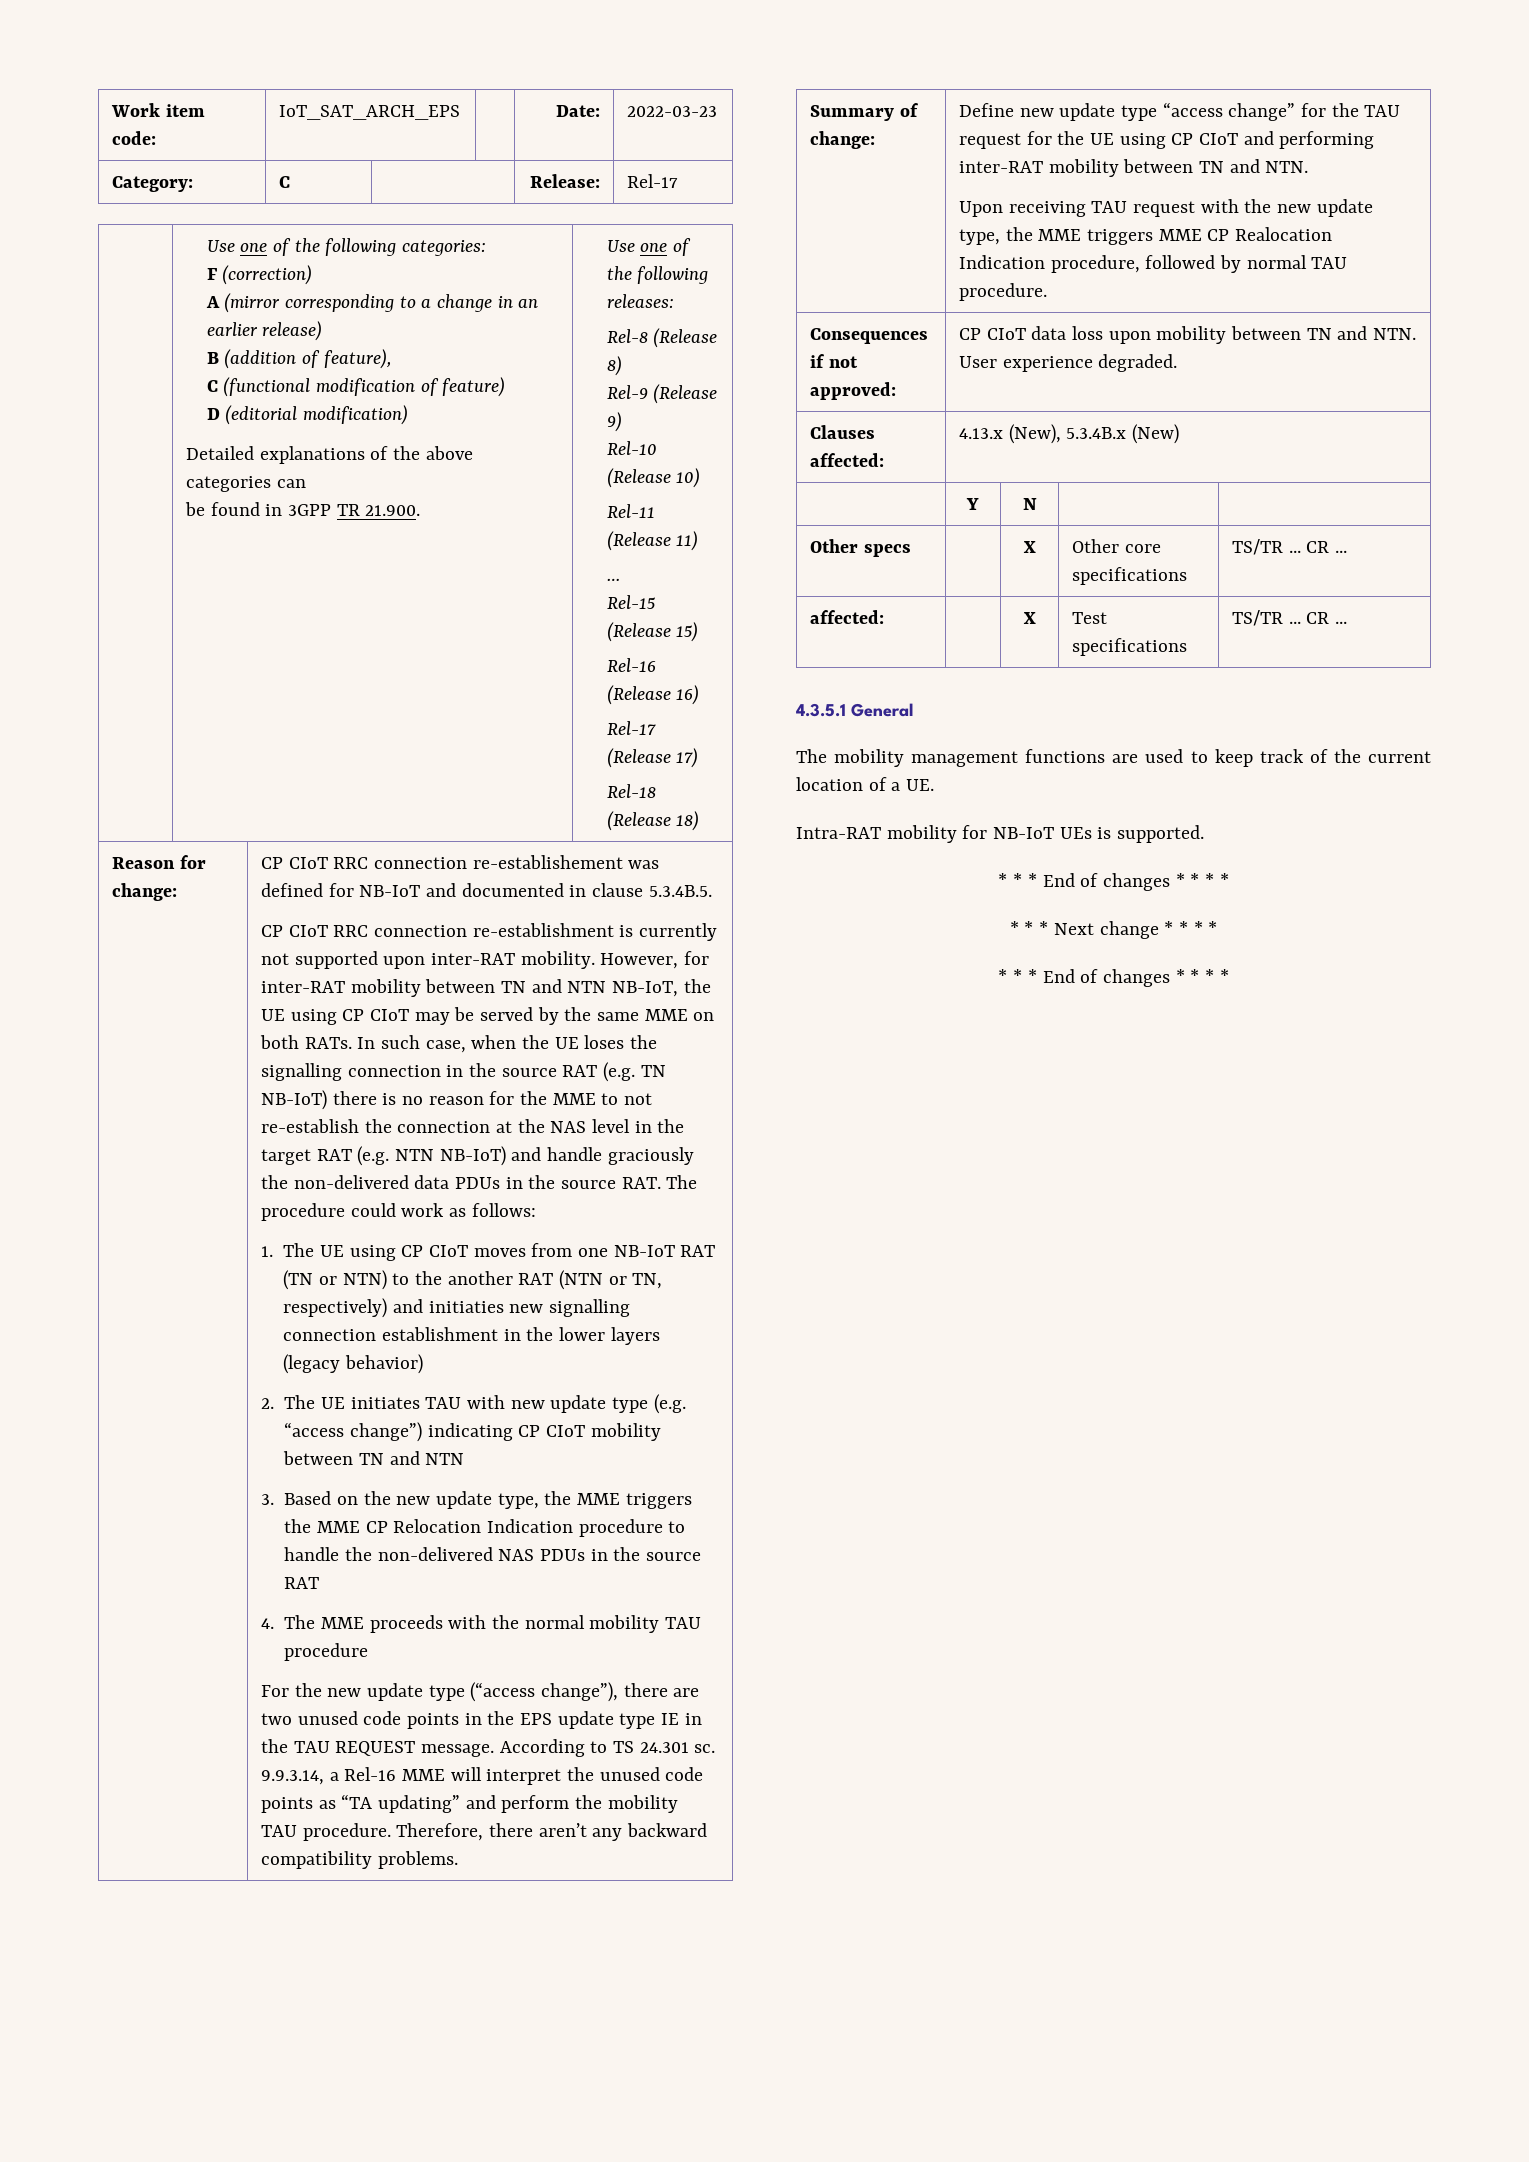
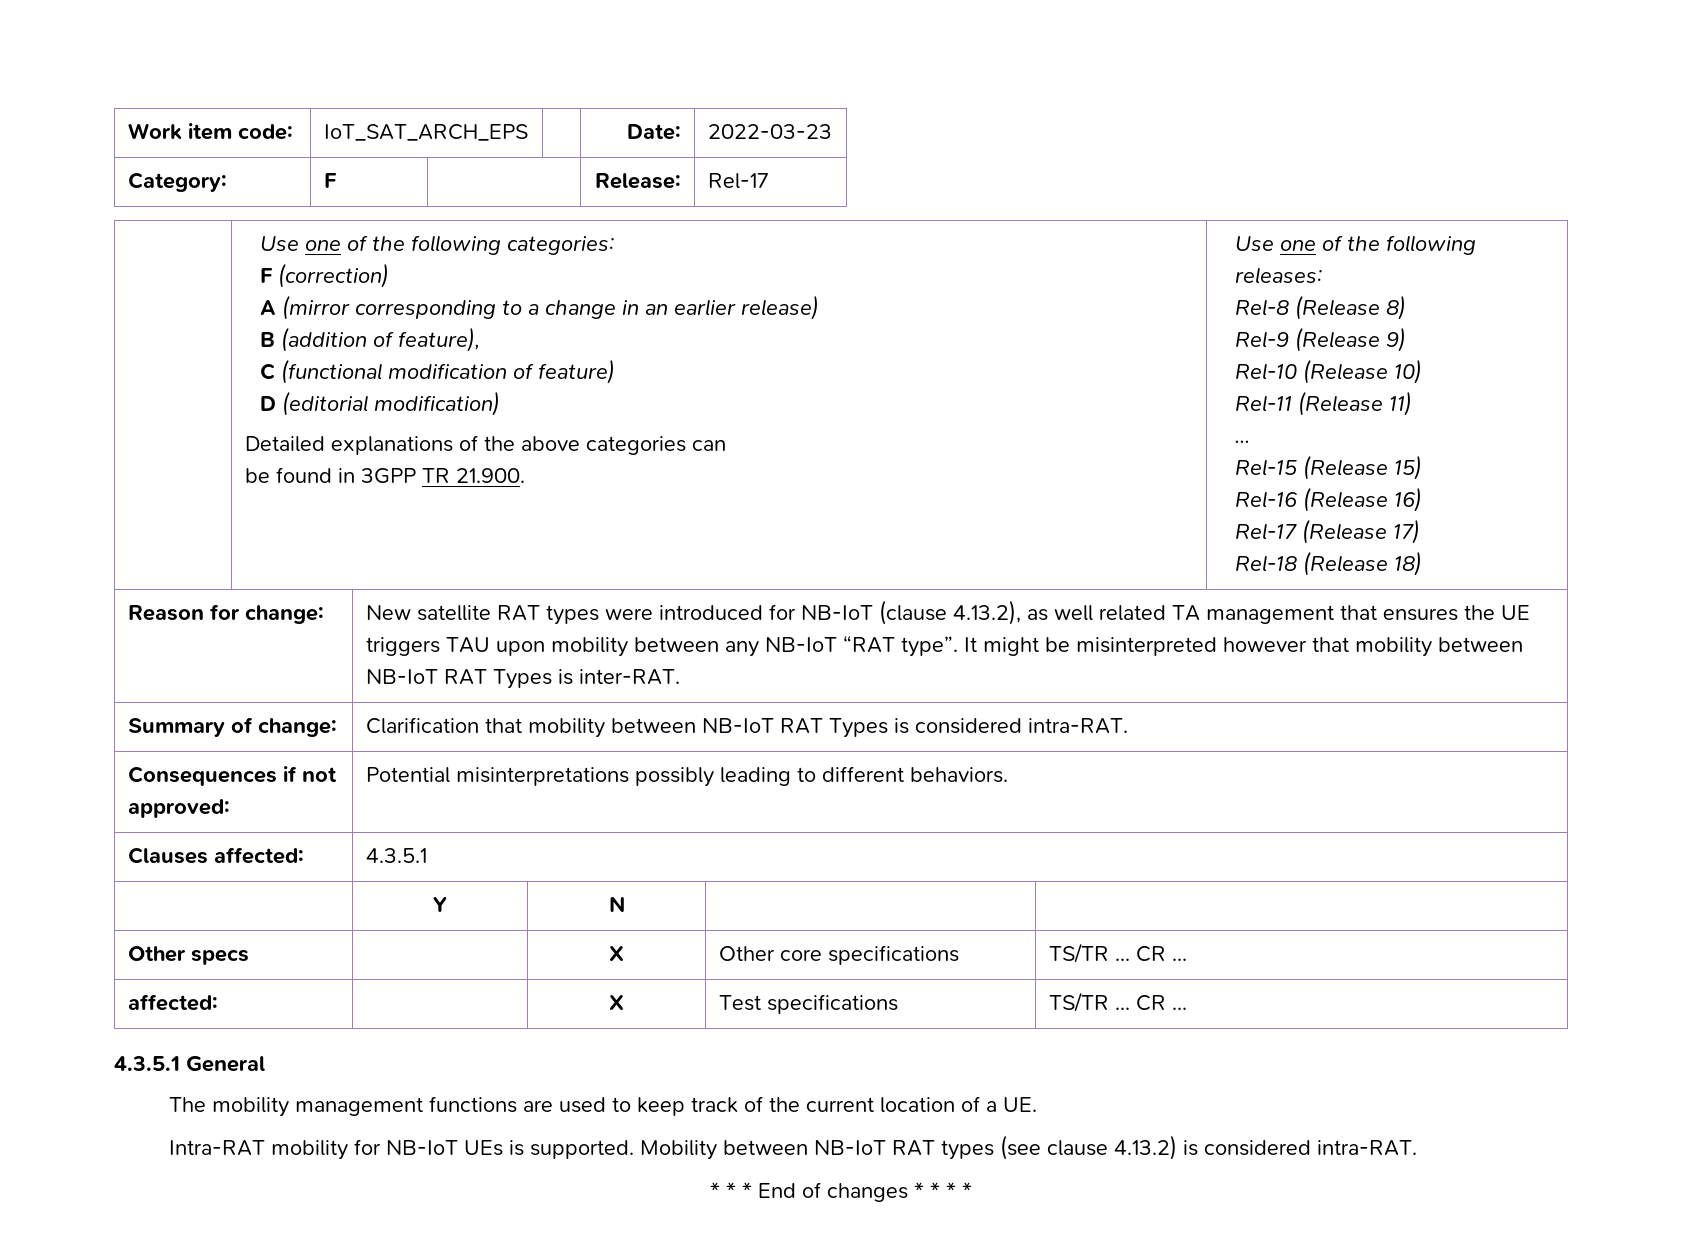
- Category: | C | | Release: | Rel-17
+ Category: | F | | Release: | Rel-17
- CP CIoT RRC connection re-establishement was defined for NB-IoT and documented in clause 5.3.4B.5.
- CP CIoT RRC connection re-establishment is currently not supported upon inter-RAT mobility. However, for inter-RAT mobility between TN and NTN NB-IoT, the UE using CP CIoT may be served by the same MME on both RATs. In such case, when the UE loses the signalling connection in the source RAT (e.g. TN NB-IoT) there is no reason for the MME to not re-establish the connection at the NAS level in the target RAT (e.g. NTN NB-IoT) and handle graciously the non-delivered data PDUs in the source RAT. The procedure could work as follows:
- 1. The UE using CP CIoT moves from one NB-IoT RAT (TN or NTN) to the another RAT (NTN or TN, respectively) and initiaties new signalling connection establishment in the lower layers (legacy behavior)
- 2. The UE initiates TAU with new update type (e.g. “access change”) indicating CP CIoT mobility between TN and NTN
- 3. Based on the new update type, the MME triggers the MME CP Relocation Indication procedure to handle the non-delivered NAS PDUs in the source RAT
- 4. The MME proceeds with the normal mobility TAU procedure
- For the new update type (“access change”), there are two unused code points in the EPS update type IE in the TAU REQUEST message. According to TS 24.301 sc. 9.9.3.14, a Rel-16 MME will interpret the unused code points as “TA updating” and perform the mobility TAU procedure. Therefore, there aren’t any backward compatibility problems.
- Summary of change: | Define new update type “access change” for the TAU request for the UE using CP CIoT and performing inter-RAT mobility between TN and NTN.
- Upon receiving TAU request with the new update type, the MME triggers MME CP Realocation Indication procedure, followed by normal TAU procedure.
- Consequences if not approved: | CP CIoT data loss upon mobility between TN and NTN. User experience degraded.
- Clauses affected: | 4.13.x (New), 5.3.4B.x (New)
+ New satellite RAT types were introduced for NB-IoT (clause 4.13.2), as well related TA management that ensures the UE triggers TAU upon mobility between any NB-IoT “RAT type”. It might be misinterpreted however that mobility between NB-IoT RAT Types is inter-RAT.
+ Summary of change: | Clarification that mobility between NB-IoT RAT Types is considered intra-RAT.
+ Consequences if not approved: | Potential misinterpretations possibly leading to different behaviors.
+ Clauses affected: | 4.3.5.1
+ Mobility between NB-IoT RAT types (see clause 4.13.2) is considered intra-RAT.
- * * * Next change * * * *
- * * * End of changes * * * *

